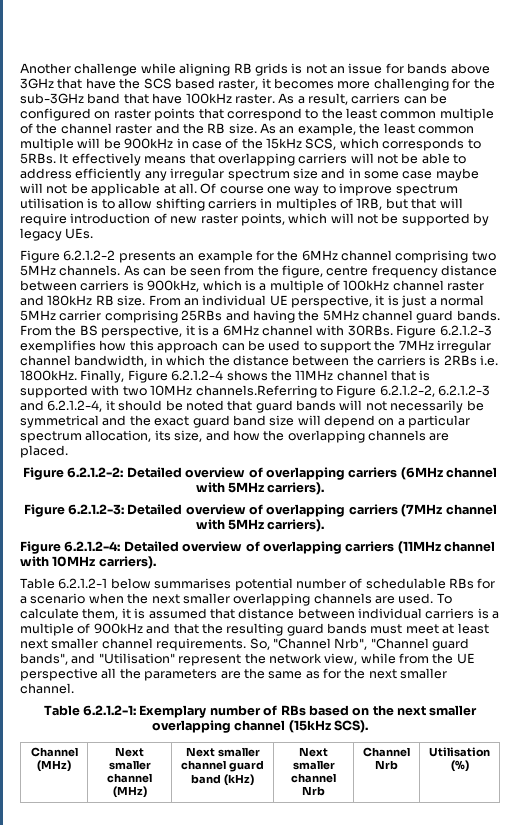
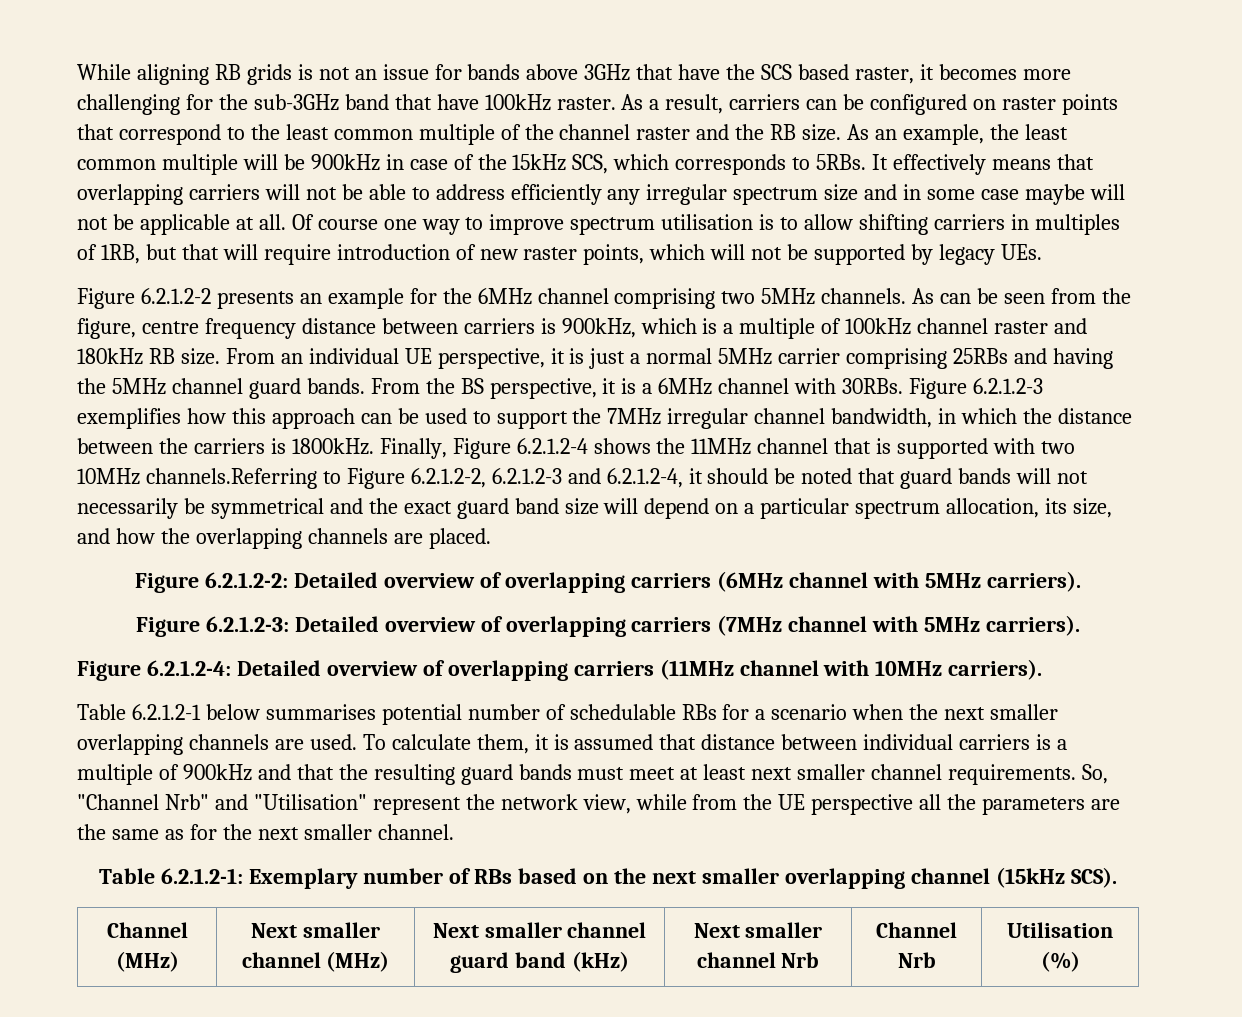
- Another challenge while aligning RB grids is not an issue for bands above 3GHz that have the SCS based raster, it becomes more challenging for the sub-3GHz band that have 100kHz raster.
+ While aligning RB grids is not an issue for bands above 3GHz that have the SCS based raster, it becomes more challenging for the sub-3GHz band that have 100kHz raster.
- Figure 6.2.1.2-3 exemplifies how this approach can be used to support the 7MHz irregular channel bandwidth, in which the distance between the carriers is 2RBs i.e. 1800kHz.
+ Figure 6.2.1.2-3 exemplifies how this approach can be used to support the 7MHz irregular channel bandwidth, in which the distance between the carriers is 1800kHz.
- So, "Channel Nrb", "Channel guard bands", and "Utilisation" represent the network view, while from the UE perspective all the parameters are the same as for the next smaller channel.
+ So, "Channel Nrb" and "Utilisation" represent the network view, while from the UE perspective all the parameters are the same as for the next smaller channel.

